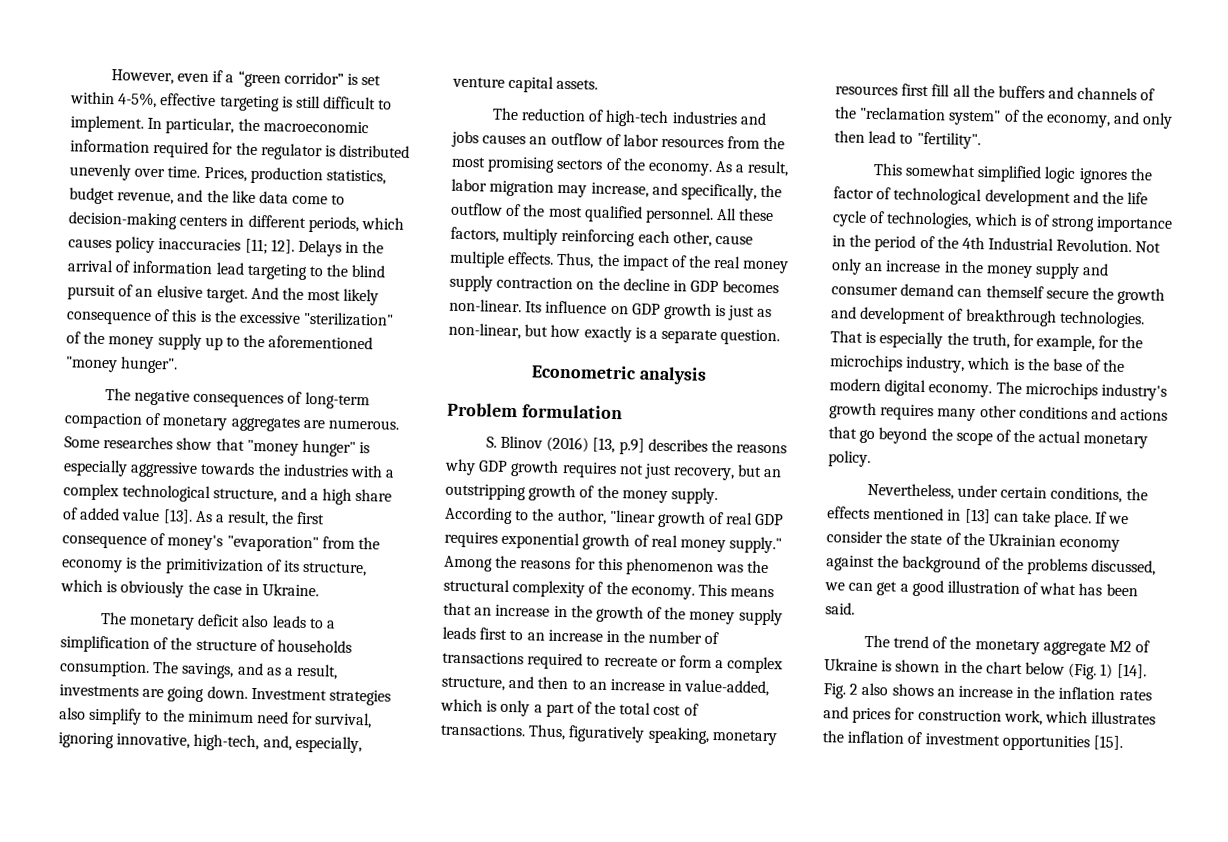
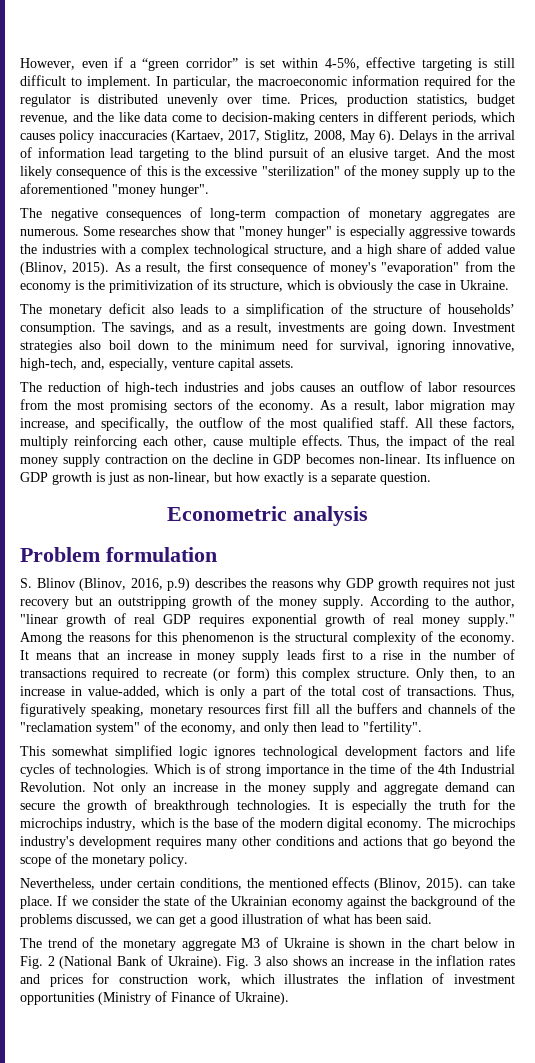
- Prices, production statistics, budget revenue, and the like data come to decision-making centers in different periods, which causes policy inaccuracies [11; 12].
+ Prices, production statistics, budget revenue, and the like data come to decision-making centers in different periods, which causes policy inaccuracies (Kartaev, 2017, Stiglitz, 2008, May 6).
- Some researches show that "money hunger" is especially aggressive towards the industries with a complex technological structure, and a high share of added value [13].
+ Some researches show that "money hunger" is especially aggressive towards the industries with a complex technological structure, and a high share of added value (Blinov, 2015).
- The monetary deficit also leads to a simplification of the structure of households consumption.
+ The monetary deficit also leads to a simplification of the structure of households’ consumption.
- Investment strategies also simplify to the minimum need for survival, ignoring innovative, high-tech, and, especially, venture capital assets.
+ Investment strategies also boil down to the minimum need for survival, ignoring innovative, high-tech, and, especially, venture capital assets.
- As a result, labor migration may increase, and specifically, the outflow of the most qualified personnel.
+ As a result, labor migration may increase, and specifically, the outflow of the most qualified staff.
- S. Blinov (2016) [13, p.9] describes the reasons why GDP growth requires not just recovery, but an outstripping growth of the money supply.
+ S. Blinov (Blinov, 2016, p.9) describes the reasons why GDP growth requires not just recovery but an outstripping growth of the money supply.
- Among the reasons for this phenomenon was the structural complexity of the economy.
+ Among the reasons for this phenomenon is the structural complexity of the economy.
- This means that an increase in the growth of the money supply leads first to an increase in the number of transactions required to recreate or form a complex structure, and then to an increase in value-added, which is only a part of the total cost of transactions.
+ It means that an increase in money supply leads first to a rise in the number of transactions required to recreate (or form) this complex structure. Only then, to an increase in value-added, which is only a part of the total cost of transactions.
- This somewhat simplified logic ignores the factor of technological development and the life cycle of technologies, which is of strong importance in the period of the 4th Industrial Revolution.
+ This somewhat simplified logic ignores technological development factors and life cycles of technologies. Which is of strong importance in the time of the 4th Industrial Revolution.
- Not only an increase in the money supply and consumer demand can themself secure the growth and development of breakthrough technologies.
+ Not only an increase in the money supply and aggregate demand can secure the growth of breakthrough technologies.
- That is especially the truth, for example, for the microchips industry, which is the base of the modern digital economy.
+ It is especially the truth for the microchips industry, which is the base of the modern digital economy.
- The microchips industry's growth requires many other conditions and actions that go beyond the scope of the actual monetary policy.
+ The microchips industry's development requires many other conditions and actions that go beyond the scope of the monetary policy.
- Nevertheless, under certain conditions, the effects mentioned in [13] can take place.
+ Nevertheless, under certain conditions, the mentioned effects (Blinov, 2015). can take place.
- The trend of the monetary aggregate M2 of Ukraine is shown in the chart below (Fig. 1) [14]. Fig. 2 also shows an increase in the inflation rates and prices for construction work, which illustrates the inflation of investment opportunities [15].
+ The trend of the monetary aggregate M3 of Ukraine is shown in the chart below in Fig. 2 (National Bank of Ukraine). Fig. 3 also shows an increase in the inflation rates and prices for construction work, which illustrates the inflation of investment opportunities (Ministry of Finance of Ukraine).

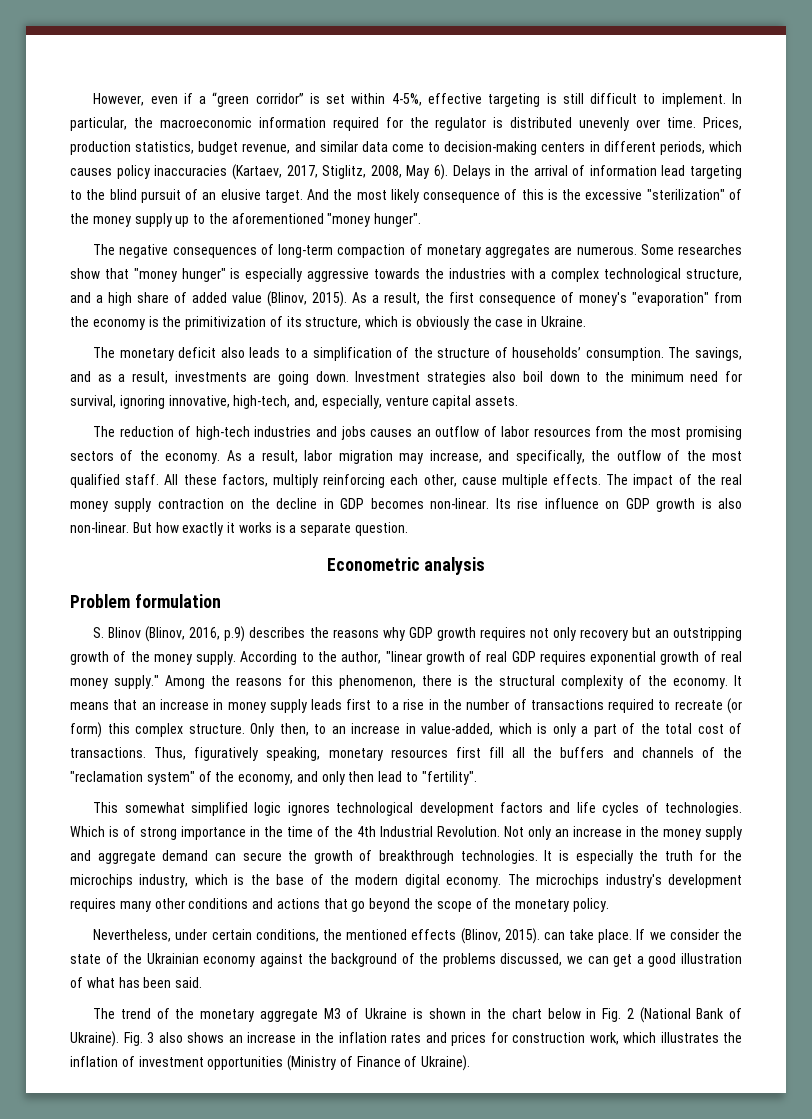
- Prices, production statistics, budget revenue, and the like data come to decision-making centers in different periods, which causes policy inaccuracies (Kartaev, 2017, Stiglitz, 2008, May 6).
+ Prices, production statistics, budget revenue, and similar data come to decision-making centers in different periods, which causes policy inaccuracies (Kartaev, 2017, Stiglitz, 2008, May 6).
- Thus, the impact of the real money supply contraction on the decline in GDP becomes non-linear.
+ The impact of the real money supply contraction on the decline in GDP becomes non-linear.
- Its influence on GDP growth is just as non-linear, but how exactly is a separate question.
+ Its rise influence on GDP growth is also non-linear. But how exactly it works is a separate question.
- S. Blinov (Blinov, 2016, p.9) describes the reasons why GDP growth requires not just recovery but an outstripping growth of the money supply.
+ S. Blinov (Blinov, 2016, p.9) describes the reasons why GDP growth requires not only recovery but an outstripping growth of the money supply.
- Among the reasons for this phenomenon is the structural complexity of the economy.
+ Among the reasons for this phenomenon, there is the structural complexity of the economy.

